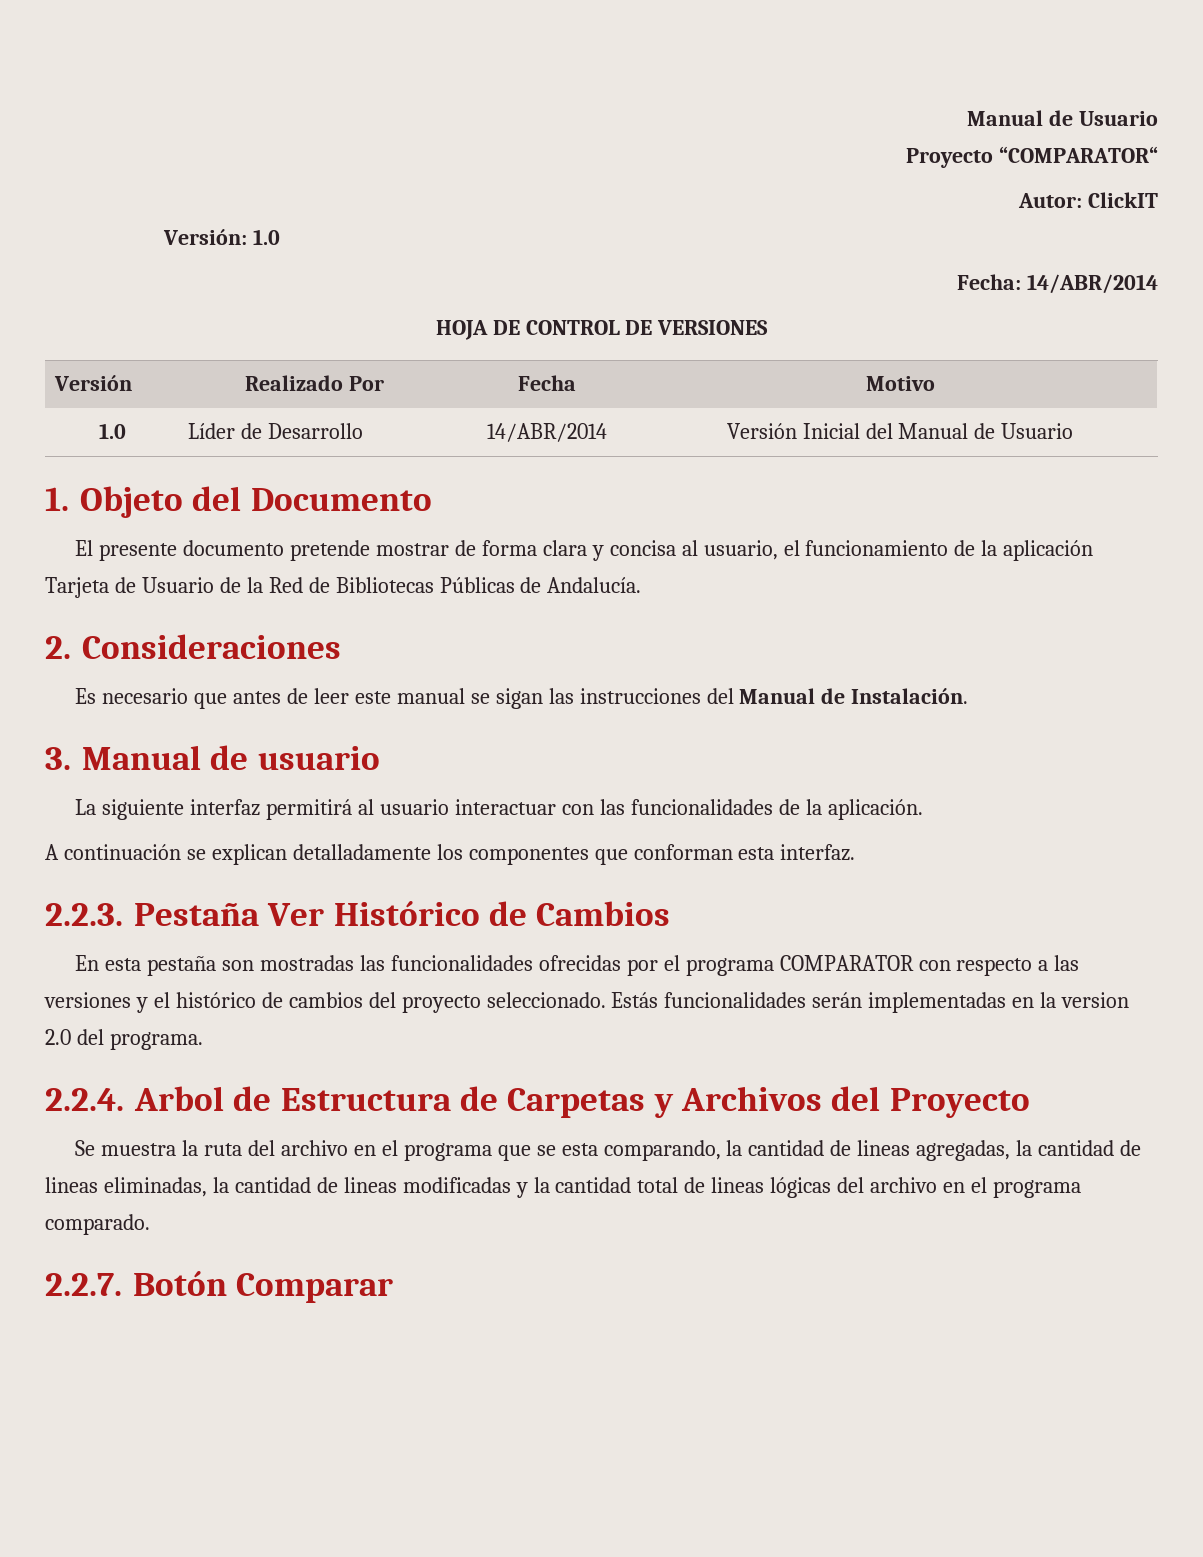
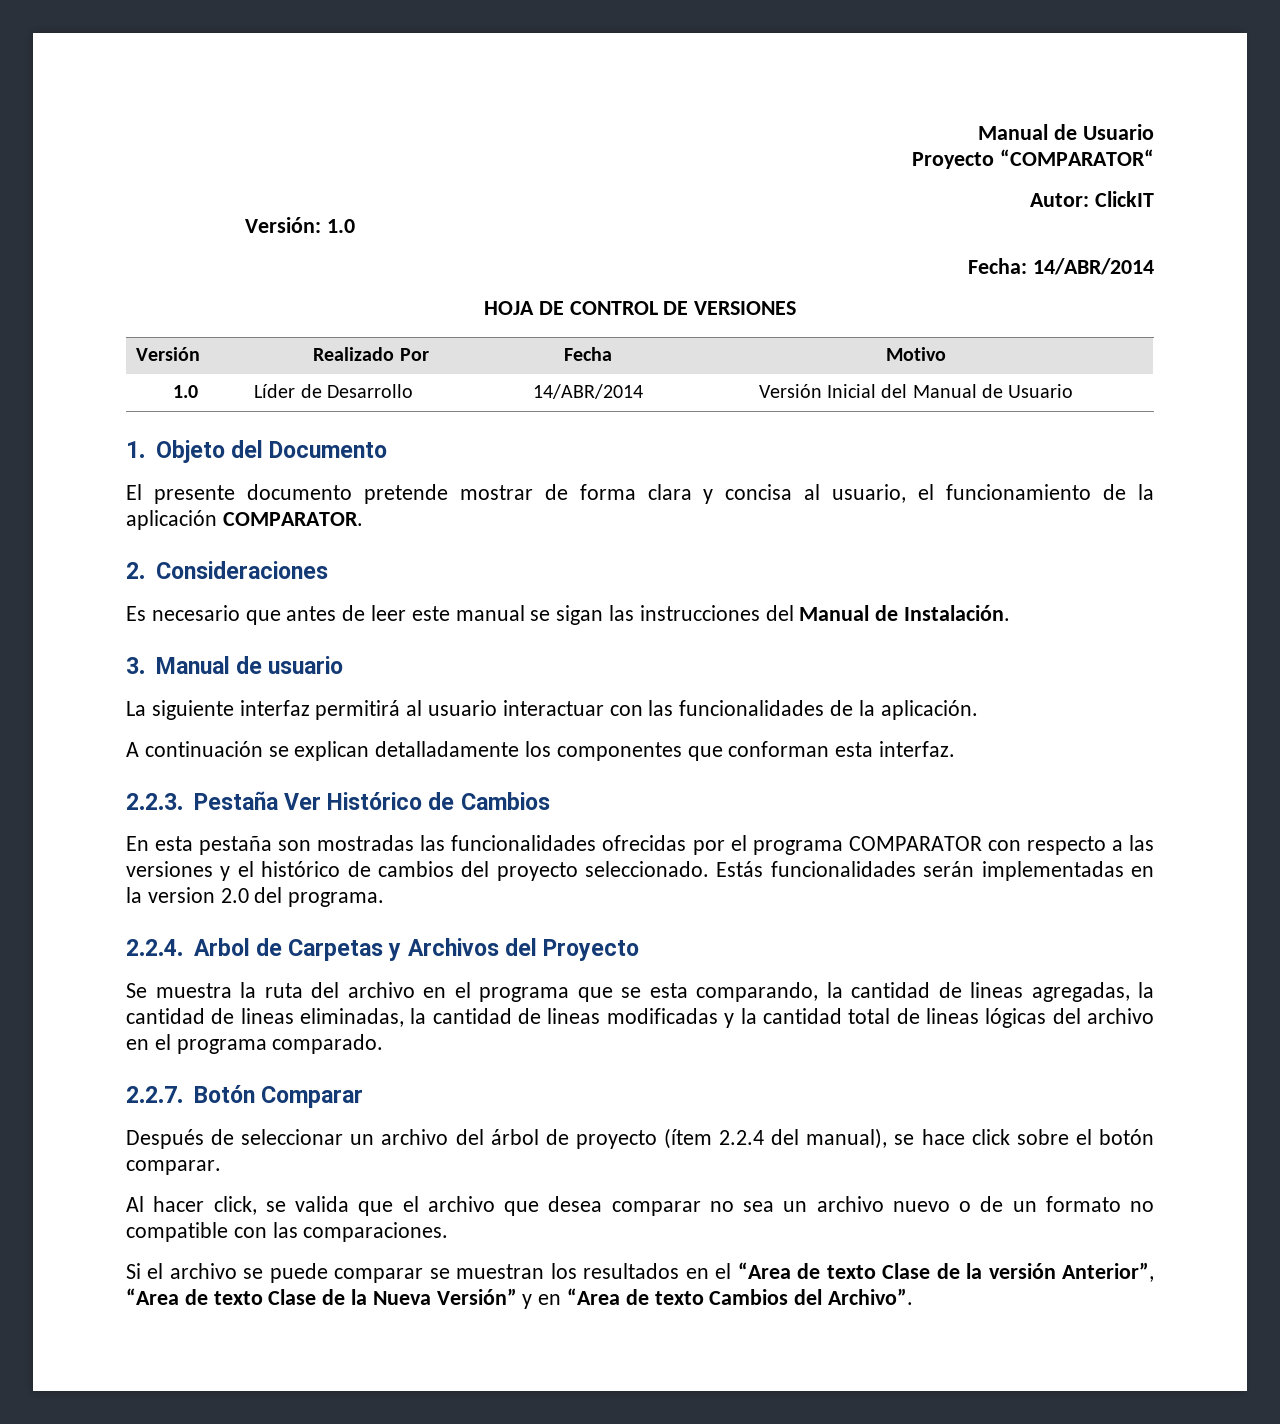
- El presente documento pretende mostrar de forma clara y concisa al usuario, el funcionamiento de la aplicación Tarjeta de Usuario de la Red de Bibliotecas Públicas de Andalucía.
+ El presente documento pretende mostrar de forma clara y concisa al usuario, el funcionamiento de la aplicación COMPARATOR.
- 2.2.4. Arbol de Estructura de Carpetas y Archivos del Proyecto
+ 2.2.4. Arbol de Carpetas y Archivos del Proyecto
+ Después de seleccionar un archivo del árbol de proyecto (ítem 2.2.4 del manual), se hace click sobre el botón comparar.
+ Al hacer click, se valida que el archivo que desea comparar no sea un archivo nuevo o de un formato no compatible con las comparaciones.
+ Si el archivo se puede comparar se muestran los resultados en el “Area de texto Clase de la versión Anterior”, “Area de texto Clase de la Nueva Versión” y en “Area de texto Cambios del Archivo”.

